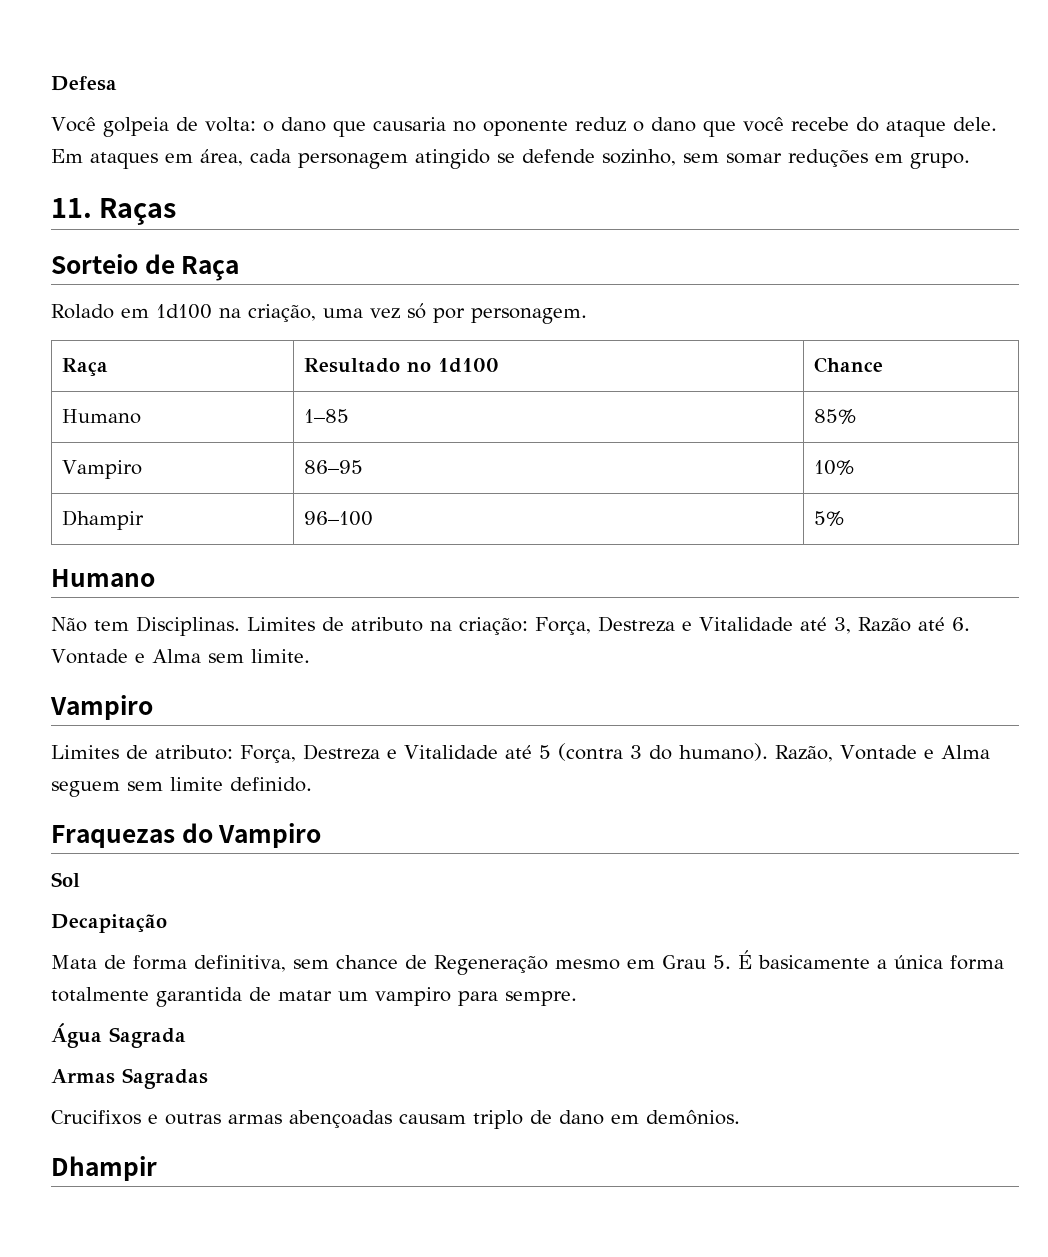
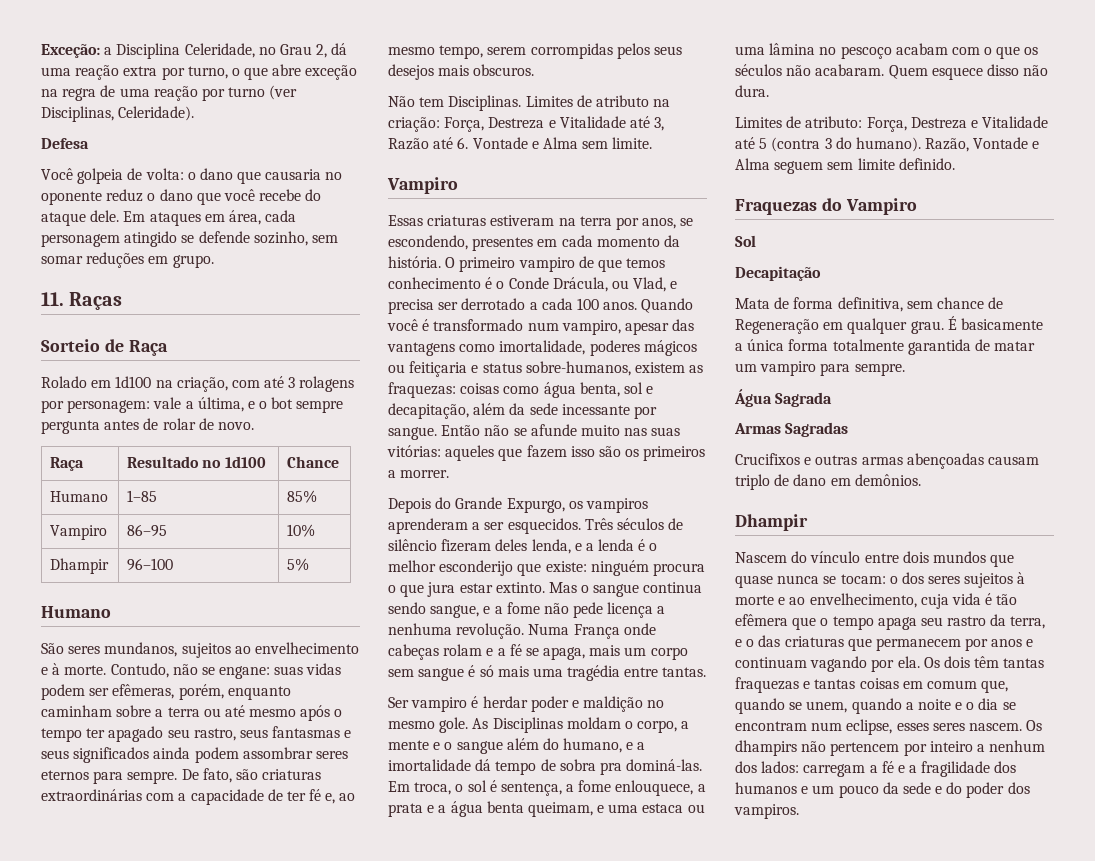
+ Exceção: a Disciplina Celeridade, no Grau 2, dá uma reação extra por turno, o que abre exceção na regra de uma reação por turno (ver Disciplinas, Celeridade).
- Rolado em 1d100 na criação, uma vez só por personagem.
+ Rolado em 1d100 na criação, com até 3 rolagens por personagem: vale a última, e o bot sempre pergunta antes de rolar de novo.
+ São seres mundanos, sujeitos ao envelhecimento e à morte. Contudo, não se engane: suas vidas podem ser efêmeras, porém, enquanto caminham sobre a terra ou até mesmo após o tempo ter apagado seu rastro, seus fantasmas e seus significados ainda podem assombrar seres eternos para sempre. De fato, são criaturas extraordinárias com a capacidade de ter fé e, ao mesmo tempo, serem corrompidas pelos seus desejos mais obscuros.
+ Essas criaturas estiveram na terra por anos, se escondendo, presentes em cada momento da história. O primeiro vampiro de que temos conhecimento é o Conde Drácula, ou Vlad, e precisa ser derrotado a cada 100 anos. Quando você é transformado num vampiro, apesar das vantagens como imortalidade, poderes mágicos ou feitiçaria e status sobre-humanos, existem as fraquezas: coisas como água benta, sol e decapitação, além da sede incessante por sangue. Então não se afunde muito nas suas vitórias: aqueles que fazem isso são os primeiros a morrer.
+ Depois do Grande Expurgo, os vampiros aprenderam a ser esquecidos. Três séculos de silêncio fizeram deles lenda, e a lenda é o melhor esconderijo que existe: ninguém procura o que jura estar extinto. Mas o sangue continua sendo sangue, e a fome não pede licença a nenhuma revolução. Numa França onde cabeças rolam e a fé se apaga, mais um corpo sem sangue é só mais uma tragédia entre tantas.
+ Ser vampiro é herdar poder e maldição no mesmo gole. As Disciplinas moldam o corpo, a mente e o sangue além do humano, e a imortalidade dá tempo de sobra pra dominá-las. Em troca, o sol é sentença, a fome enlouquece, a prata e a água benta queimam, e uma estaca ou uma lâmina no pescoço acabam com o que os séculos não acabaram. Quem esquece disso não dura.
- Mata de forma definitiva, sem chance de Regeneração mesmo em Grau 5. É basicamente a única forma totalmente garantida de matar um vampiro para sempre.
+ Mata de forma definitiva, sem chance de Regeneração em qualquer grau. É basicamente a única forma totalmente garantida de matar um vampiro para sempre.
+ Nascem do vínculo entre dois mundos que quase nunca se tocam: o dos seres sujeitos à morte e ao envelhecimento, cuja vida é tão efêmera que o tempo apaga seu rastro da terra, e o das criaturas que permanecem por anos e continuam vagando por ela. Os dois têm tantas fraquezas e tantas coisas em comum que, quando se unem, quando a noite e o dia se encontram num eclipse, esses seres nascem. Os dhampirs não pertencem por inteiro a nenhum dos lados: carregam a fé e a fragilidade dos humanos e um pouco da sede e do poder dos vampiros.

